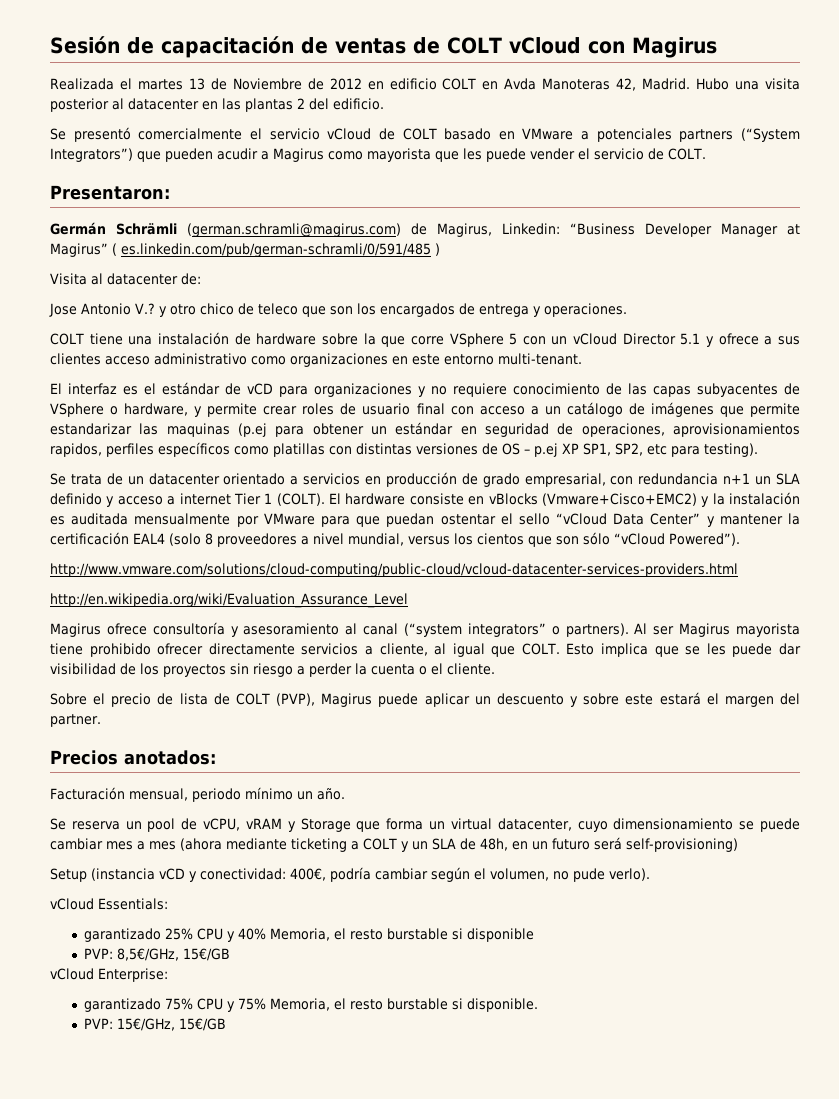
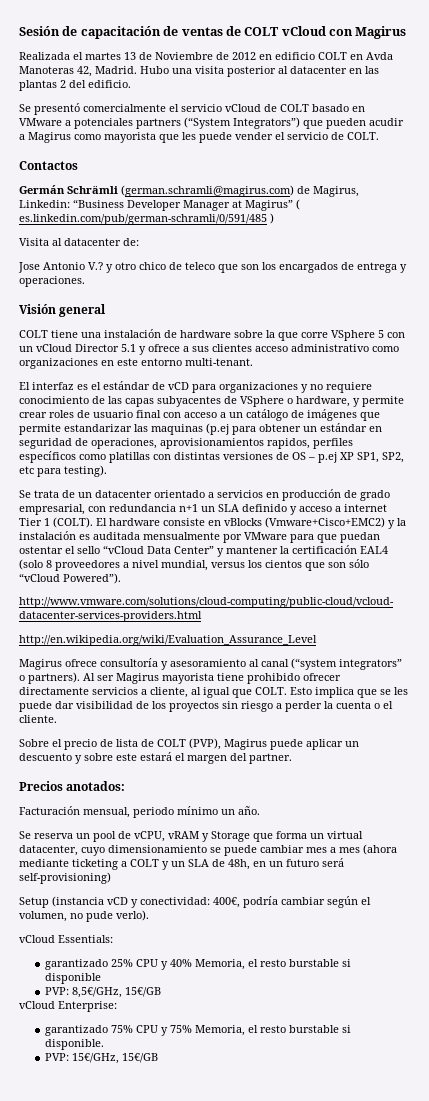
- Presentaron:
+ Contactos
+ Visión general

